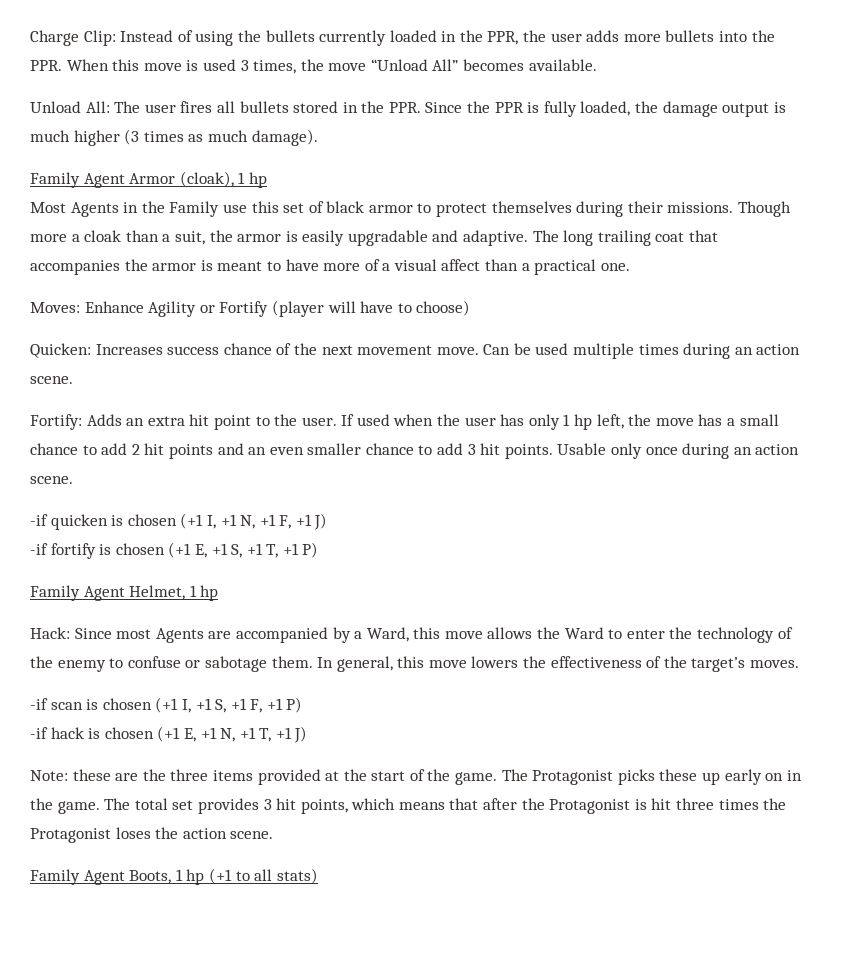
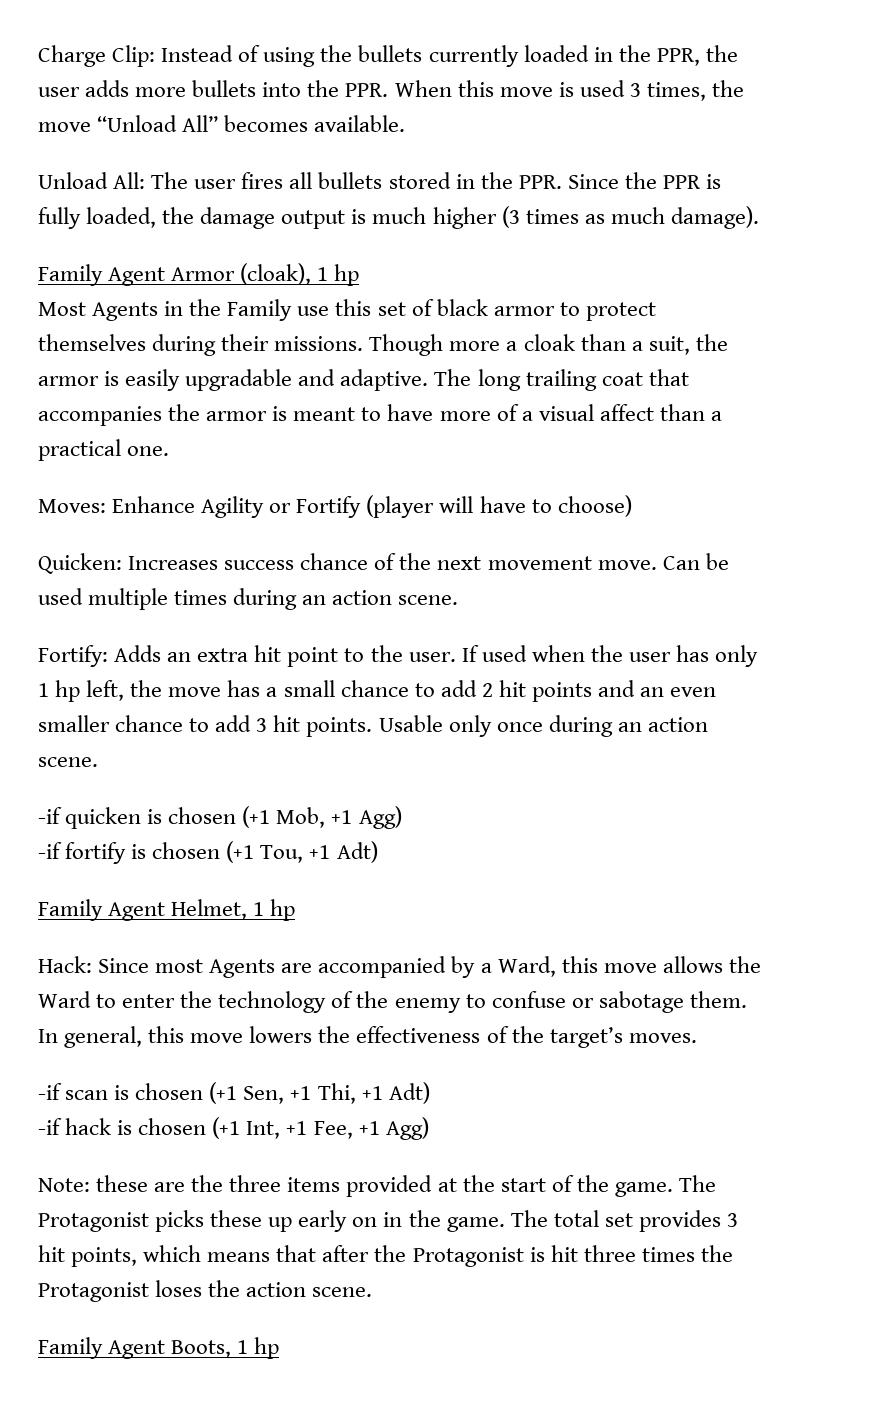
- -if quicken is chosen (+1 I, +1 N, +1 F, +1 J)
+ -if quicken is chosen (+1 Mob, +1 Agg)
- -if fortify is chosen (+1 E, +1 S, +1 T, +1 P)
+ -if fortify is chosen (+1 Tou, +1 Adt)
- -if scan is chosen (+1 I, +1 S, +1 F, +1 P)
+ -if scan is chosen (+1 Sen, +1 Thi, +1 Adt)
- -if hack is chosen (+1 E, +1 N, +1 T, +1 J)
+ -if hack is chosen (+1 Int, +1 Fee, +1 Agg)
- Family Agent Boots, 1 hp (+1 to all stats)
+ Family Agent Boots, 1 hp

